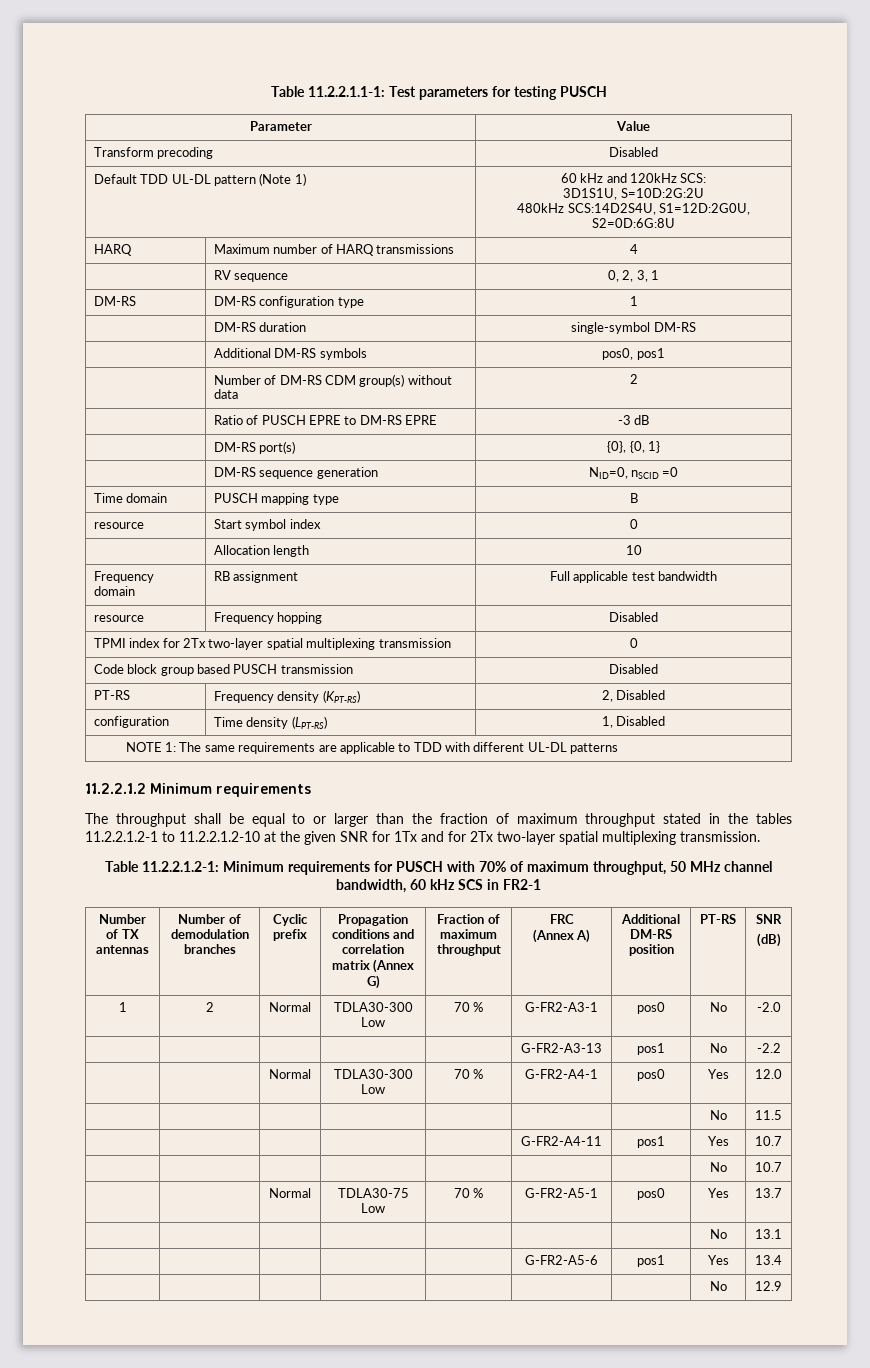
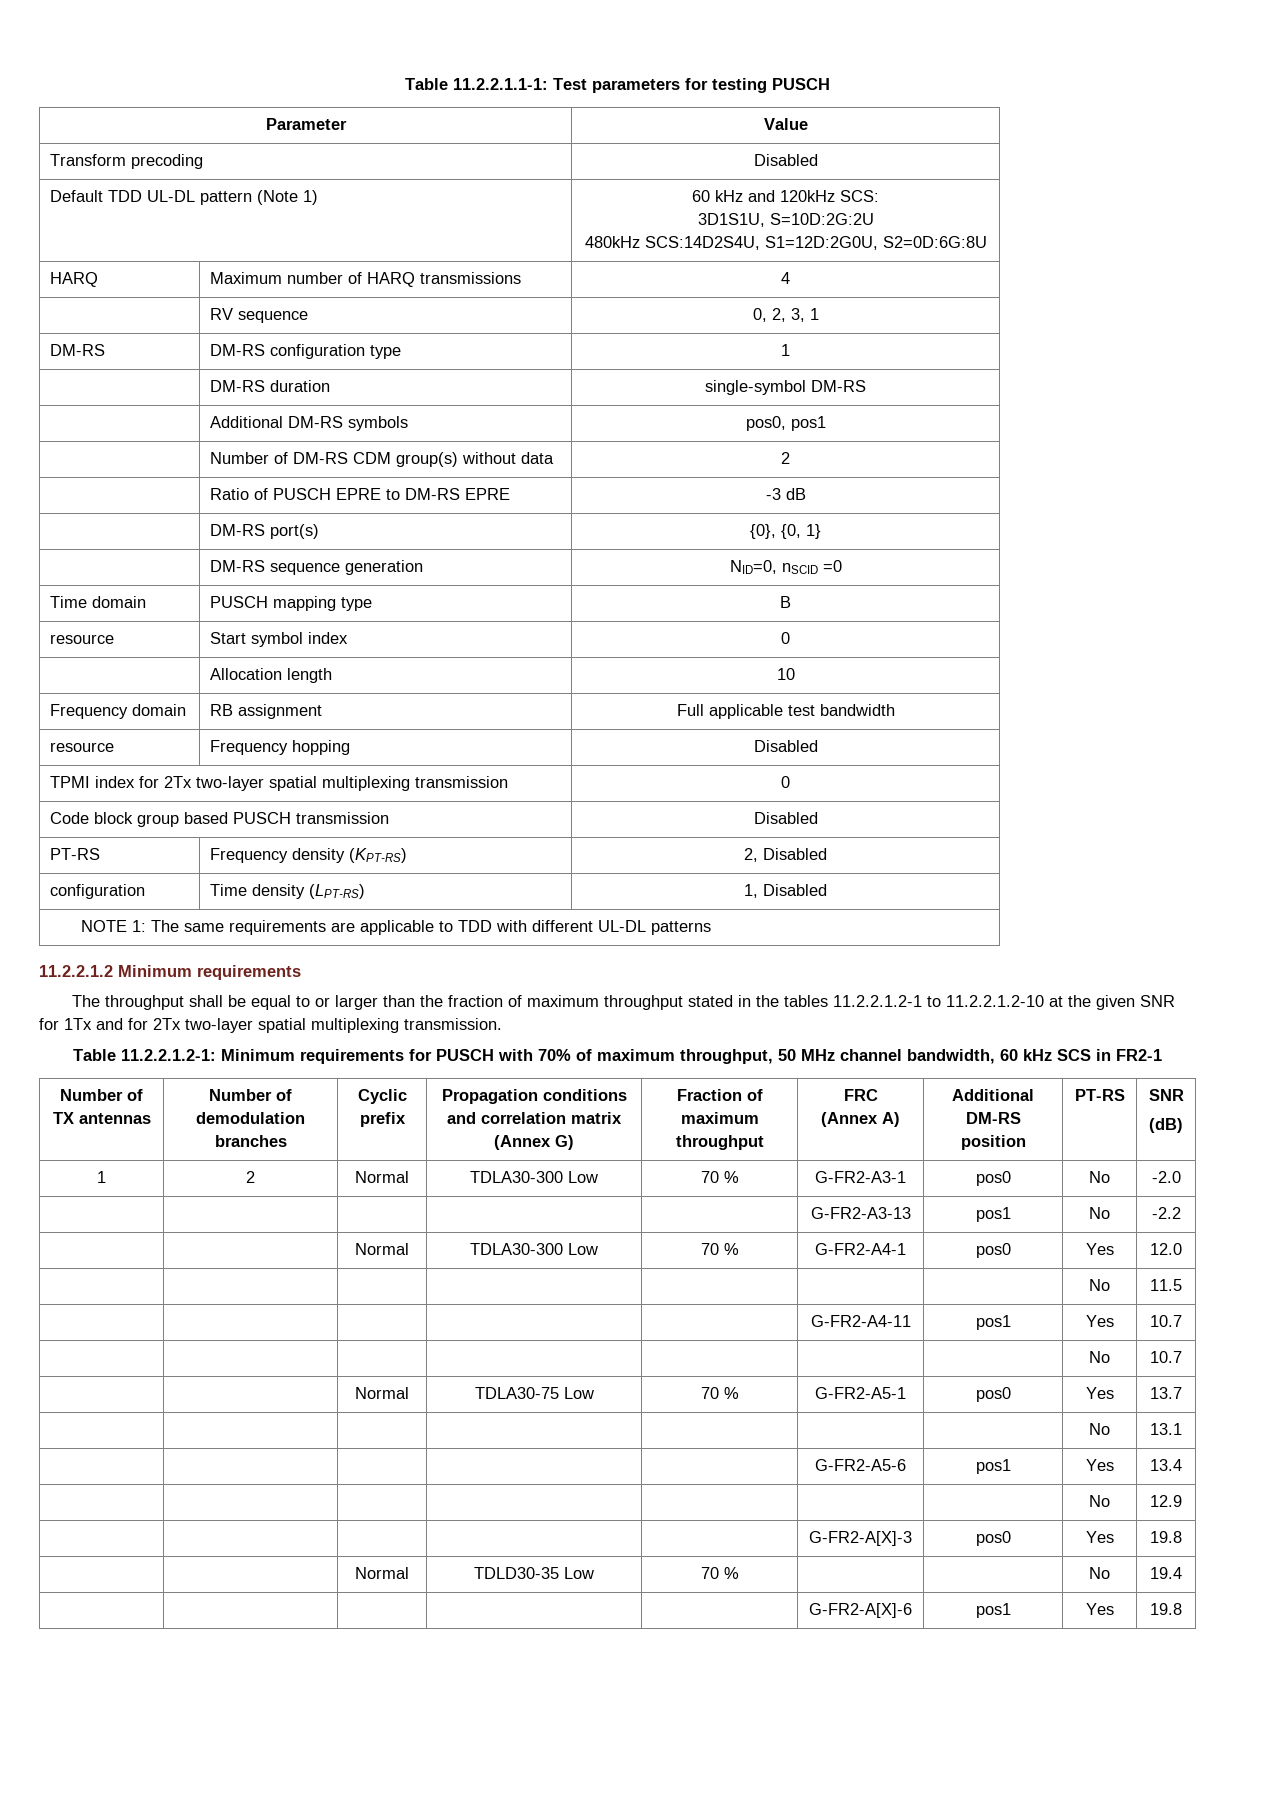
+ | | | | | G-FR2-A[X]-3 | pos0 | Yes | 19.8
+ | | Normal | TDLD30-35 Low | 70 % | | | No | 19.4
+ | | | | | G-FR2-A[X]-6 | pos1 | Yes | 19.8

